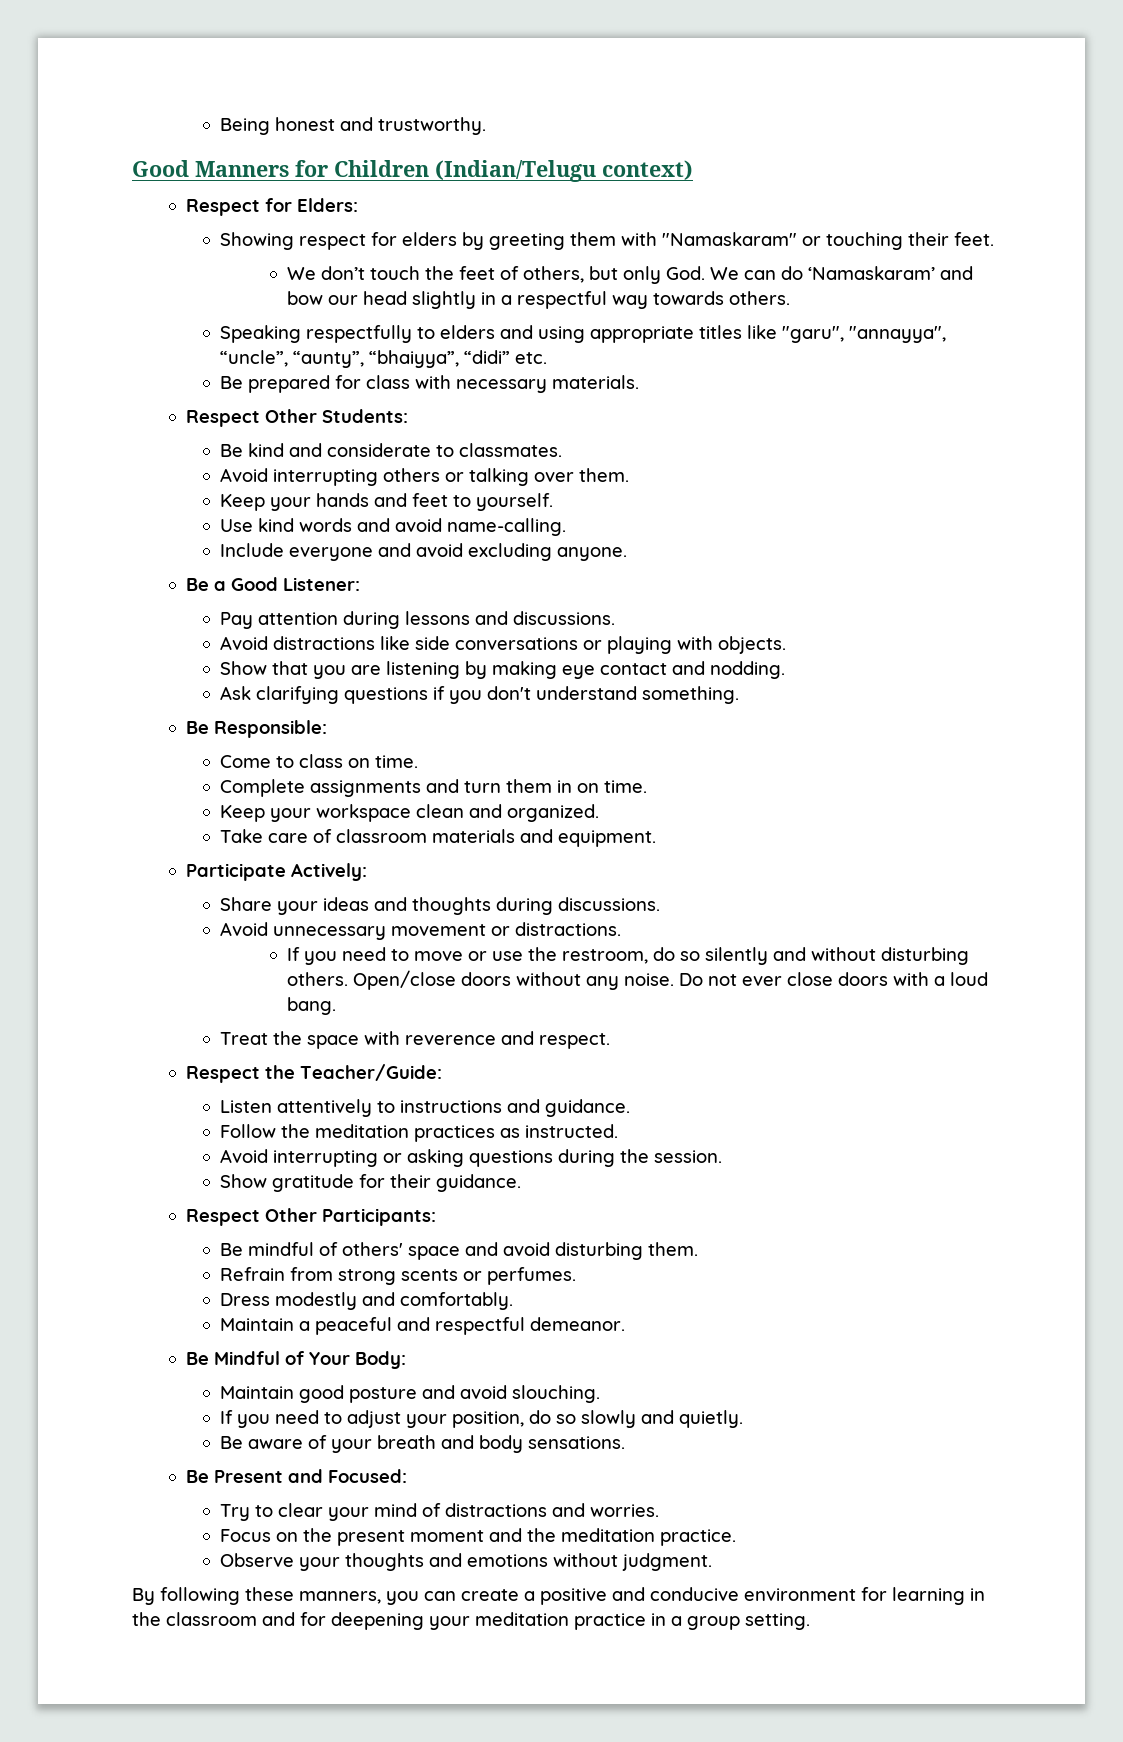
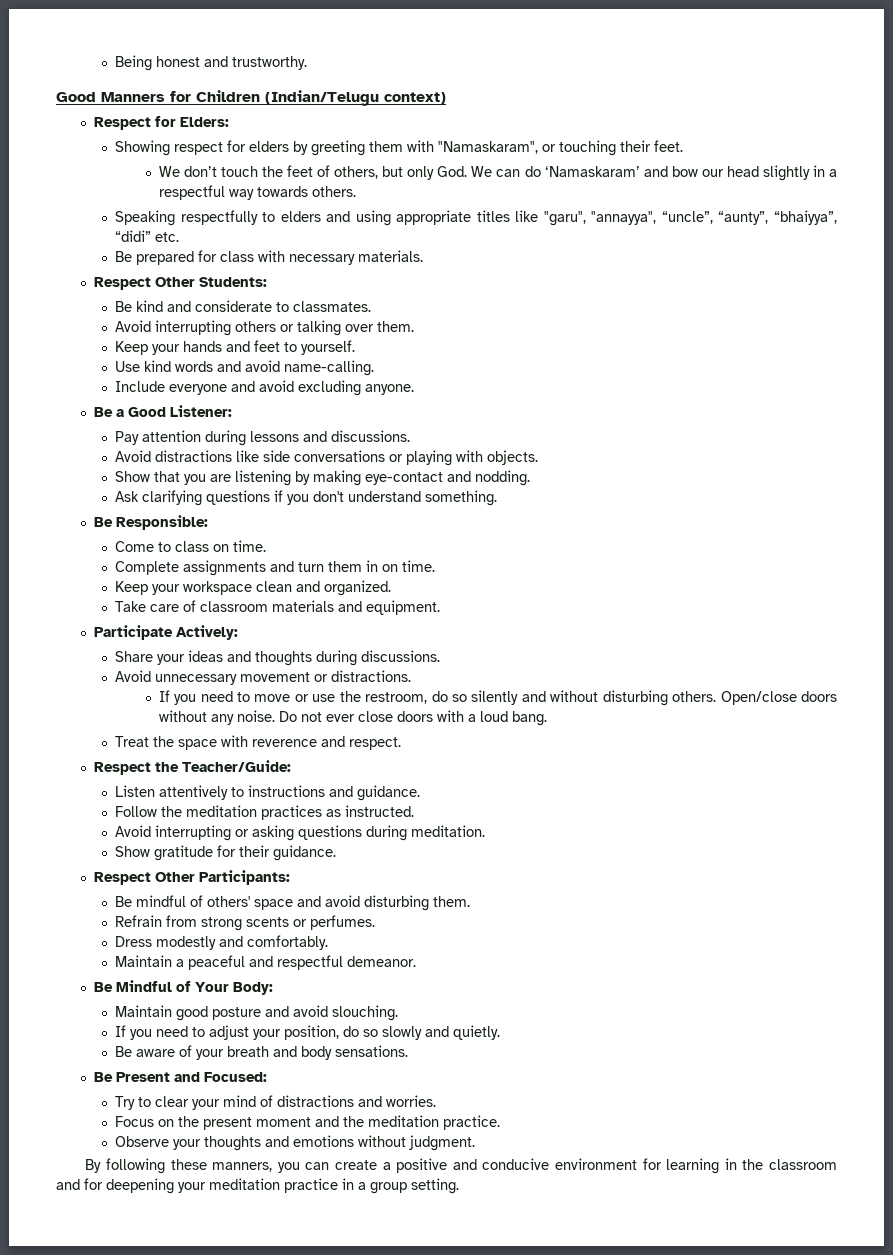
- Showing respect for elders by greeting them with "Namaskaram" or touching their feet.
+ Showing respect for elders by greeting them with "Namaskaram", or touching their feet.
- Show that you are listening by making eye contact and nodding.
+ Show that you are listening by making eye-contact and nodding.
- Avoid interrupting or asking questions during the session.
+ Avoid interrupting or asking questions during meditation.

